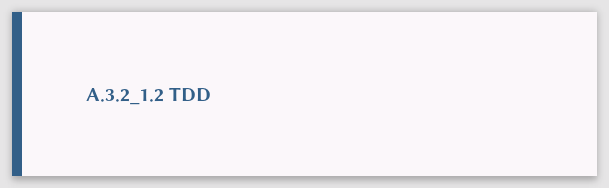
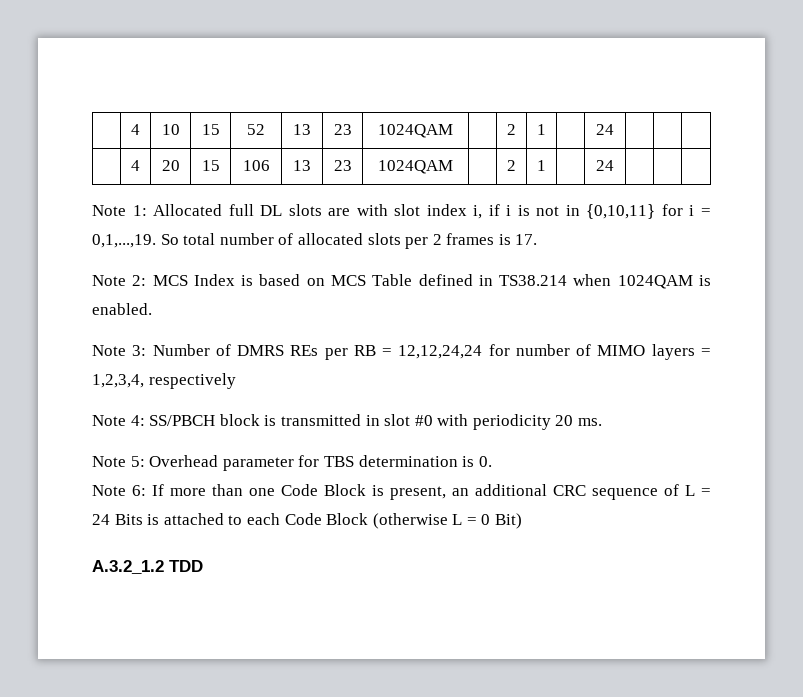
+ | 4 | 10 | 15 | 52 | 13 | 23 | 1024QAM | | 2 | 1 | | 24 | | |
+ | 4 | 20 | 15 | 106 | 13 | 23 | 1024QAM | | 2 | 1 | | 24 | | |
+ Note 1: Allocated full DL slots are with slot index i, if i is not in {0,10,11} for i = 0,1,...,19. So total number of allocated slots per 2 frames is 17.
+ Note 2: MCS Index is based on MCS Table defined in TS38.214 when 1024QAM is enabled.
+ Note 3: Number of DMRS REs per RB = 12,12,24,24 for number of MIMO layers = 1,2,3,4, respectively
+ Note 4: SS/PBCH block is transmitted in slot #0 with periodicity 20 ms.
+ Note 5: Overhead parameter for TBS determination is 0.
+ Note 6: If more than one Code Block is present, an additional CRC sequence of L = 24 Bits is attached to each Code Block (otherwise L = 0 Bit)

